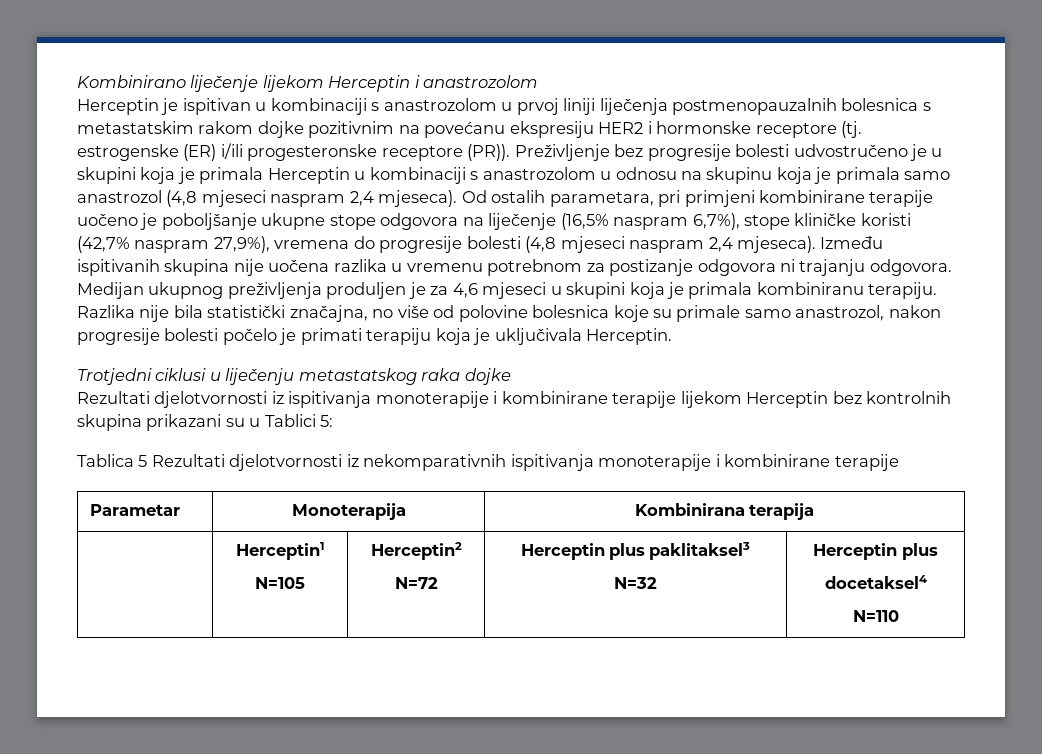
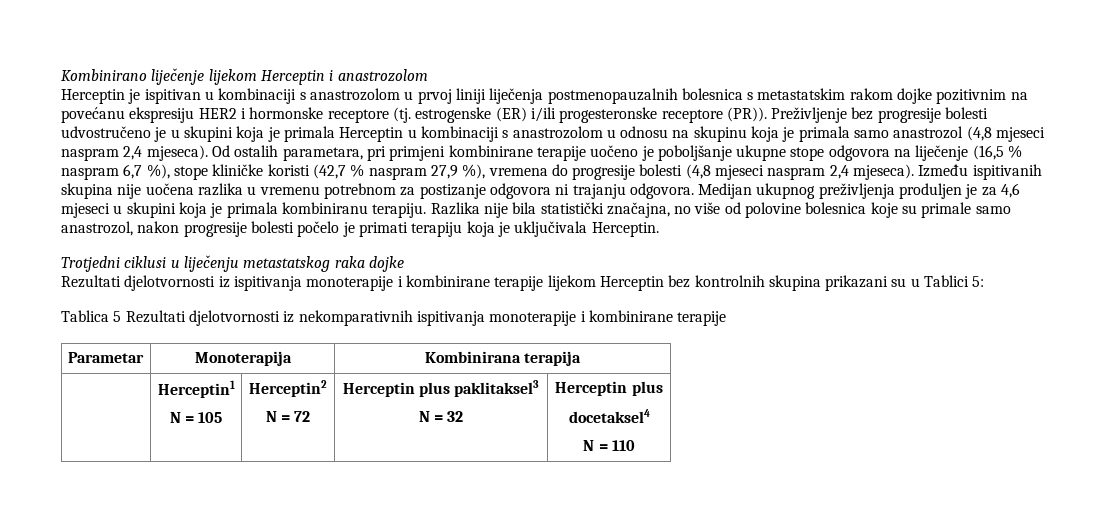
- Od ostalih parametara, pri primjeni kombinirane terapije uočeno je poboljšanje ukupne stope odgovora na liječenje (16,5% naspram 6,7%), stope kliničke koristi (42,7% naspram 27,9%), vremena do progresije bolesti (4,8 mjeseci naspram 2,4 mjeseca).
+ Od ostalih parametara, pri primjeni kombinirane terapije uočeno je poboljšanje ukupne stope odgovora na liječenje (16,5 % naspram 6,7 %), stope kliničke koristi (42,7 % naspram 27,9 %), vremena do progresije bolesti (4,8 mjeseci naspram 2,4 mjeseca).
  | Herceptin1
- N=105 | Herceptin2
- N=72 | Herceptin plus paklitaksel3
- N=32 | Herceptin plus
+ N = 105 | Herceptin2
+ N = 72 | Herceptin plus paklitaksel3
+ N = 32 | Herceptin plus
  docetaksel4
- N=110
+ N = 110

